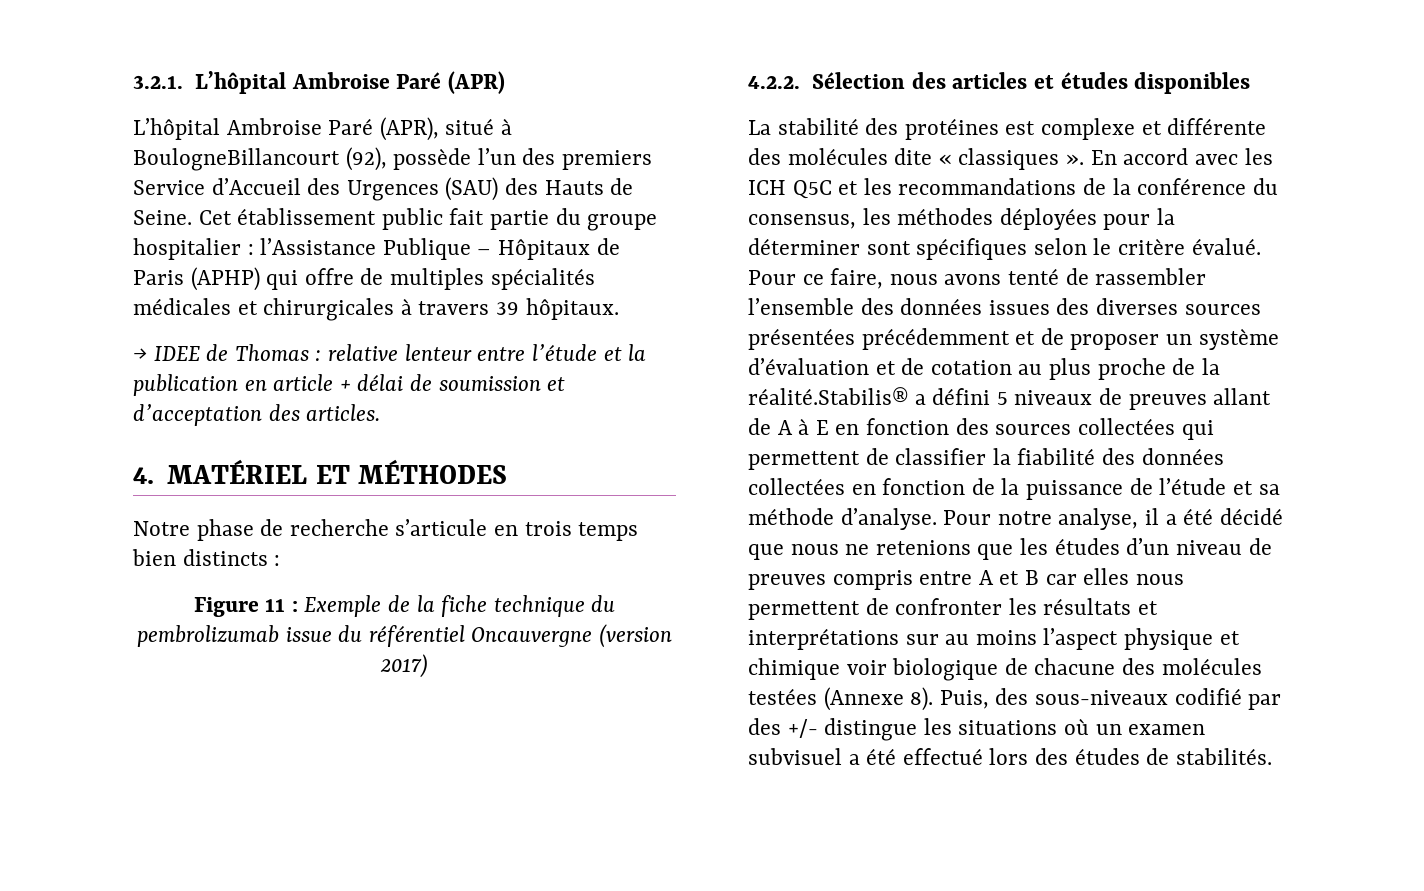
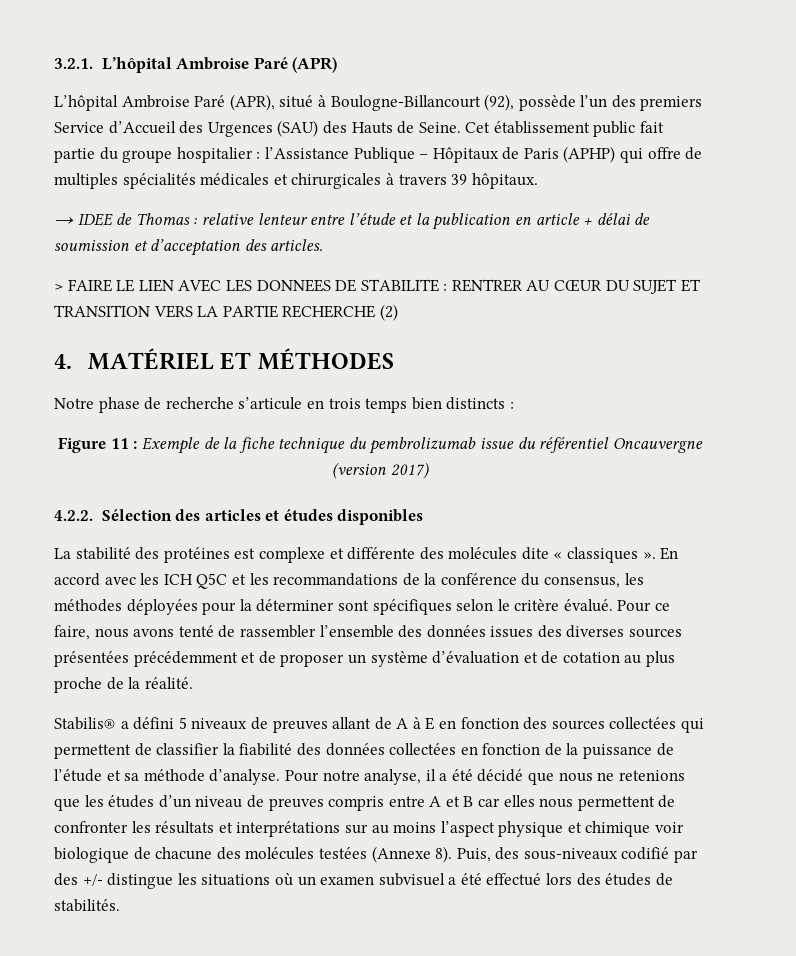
- L’hôpital Ambroise Paré (APR), situé à BoulogneBillancourt (92), possède l’un des premiers Service d’Accueil des Urgences (SAU) des Hauts de Seine.
+ L’hôpital Ambroise Paré (APR), situé à Boulogne-Billancourt (92), possède l’un des premiers Service d’Accueil des Urgences (SAU) des Hauts de Seine.
+ > FAIRE LE LIEN AVEC LES DONNEES DE STABILITE : RENTRER AU CŒUR DU SUJET ET TRANSITION VERS LA PARTIE RECHERCHE (2)
- Pour ce faire, nous avons tenté de rassembler l’ensemble des données issues des diverses sources présentées précédemment et de proposer un système d’évaluation et de cotation au plus proche de la réalité.Stabilis® a défini 5 niveaux de preuves allant de A à E en fonction des sources collectées qui permettent de classifier la fiabilité des données collectées en fonction de la puissance de l’étude et sa méthode d’analyse.
+ Pour ce faire, nous avons tenté de rassembler l’ensemble des données issues des diverses sources présentées précédemment et de proposer un système d’évaluation et de cotation au plus proche de la réalité.
+ Stabilis® a défini 5 niveaux de preuves allant de A à E en fonction des sources collectées qui permettent de classifier la fiabilité des données collectées en fonction de la puissance de l’étude et sa méthode d’analyse.

